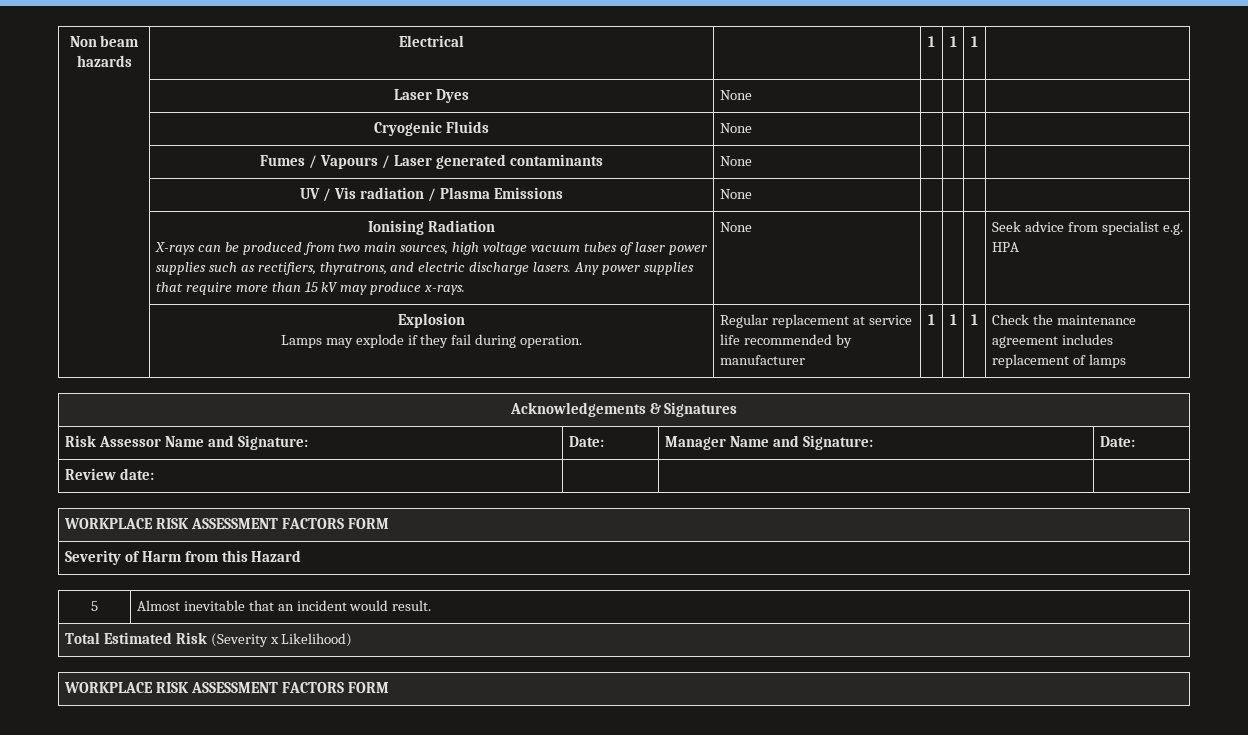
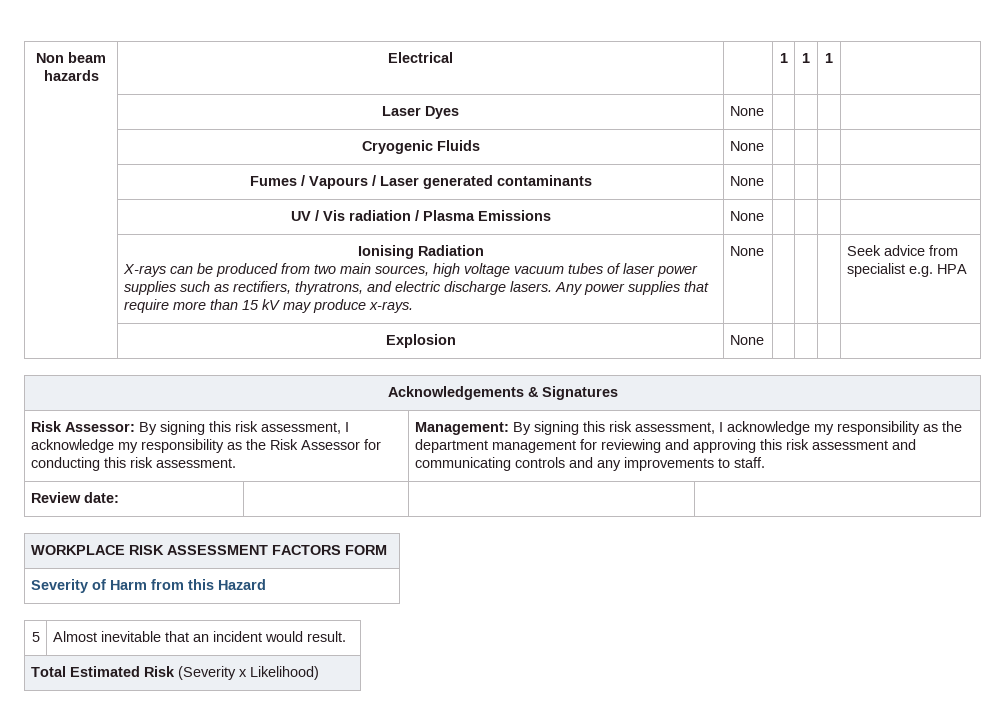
- | Explosion
- Lamps may explode if they fail during operation. | Regular replacement at service life recommended by manufacturer | 1 | 1 | 1 | Check the maintenance agreement includes replacement of lamps
+ | Explosion | None | | | |
  Acknowledgements & Signatures
- Risk Assessor Name and Signature: | Date: | Manager Name and Signature: | Date:
+ Risk Assessor: By signing this risk assessment, I acknowledge my responsibility as the Risk Assessor for conducting this risk assessment. | Management: By signing this risk assessment, I acknowledge my responsibility as the department management for reviewing and approving this risk assessment and communicating controls and any improvements to staff.
  Total Estimated Risk (Severity x Likelihood)
- WORKPLACE RISK ASSESSMENT FACTORS FORM

